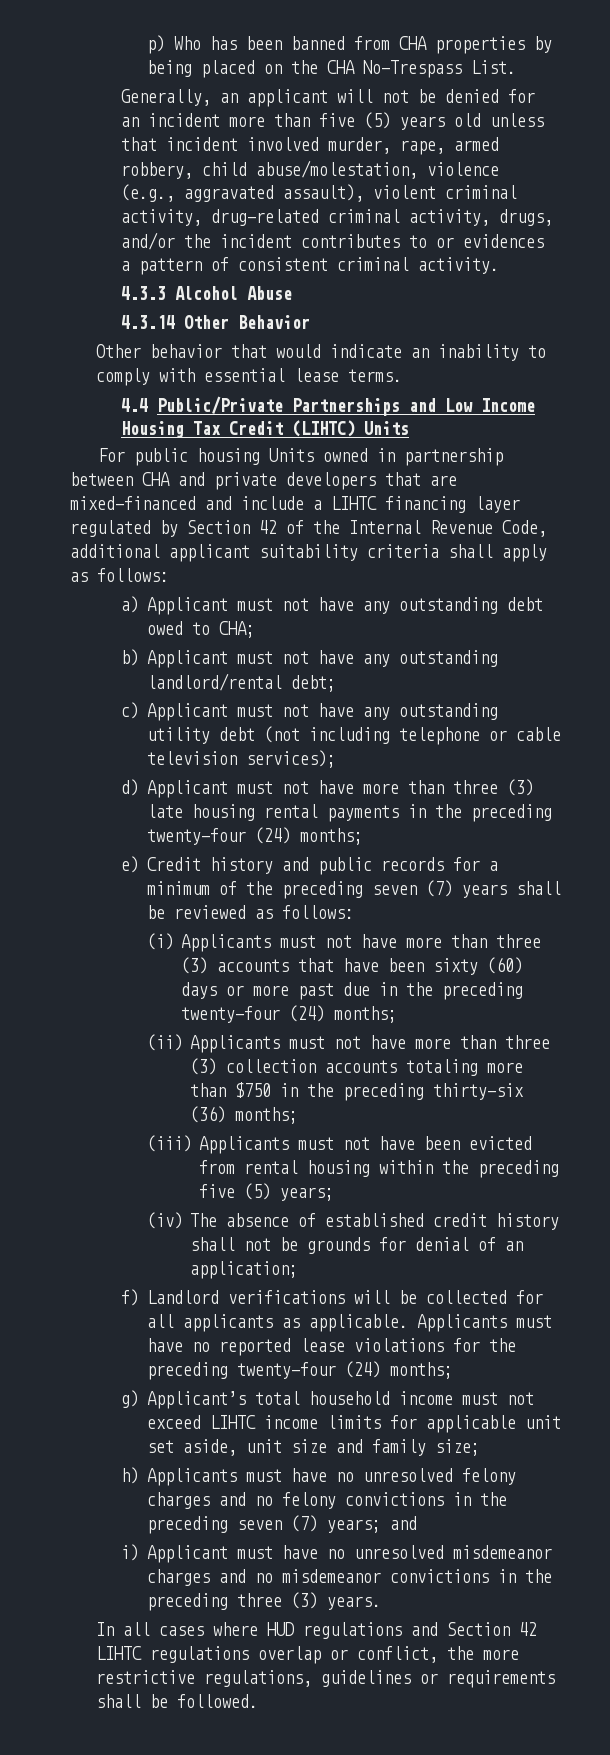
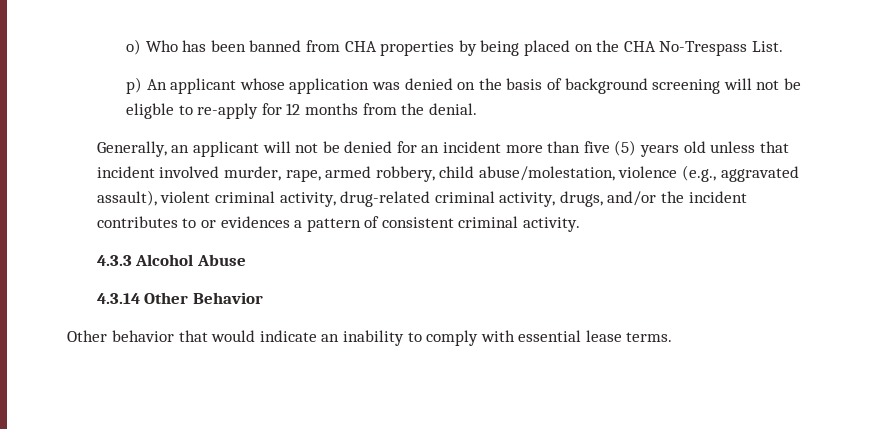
- p) Who has been banned from CHA properties by being placed on the CHA No-Trespass List.
+ o) Who has been banned from CHA properties by being placed on the CHA No-Trespass List.
+ p) An applicant whose application was denied on the basis of background screening will not be eligble to re-apply for 12 months from the denial.
- 4.4 Public/Private Partnerships and Low Income Housing Tax Credit (LIHTC) Units
- For public housing Units owned in partnership between CHA and private developers that are mixed-financed and include a LIHTC financing layer regulated by Section 42 of the Internal Revenue Code, additional applicant suitability criteria shall apply as follows:
- a) Applicant must not have any outstanding debt owed to CHA;
- b) Applicant must not have any outstanding landlord/rental debt;
- c) Applicant must not have any outstanding utility debt (not including telephone or cable television services);
- d) Applicant must not have more than three (3) late housing rental payments in the preceding twenty-four (24) months;
- e) Credit history and public records for a minimum of the preceding seven (7) years shall be reviewed as follows:
- (i) Applicants must not have more than three (3) accounts that have been sixty (60) days or more past due in the preceding twenty-four (24) months;
- (ii) Applicants must not have more than three (3) collection accounts totaling more than $750 in the preceding thirty-six (36) months;
- (iii) Applicants must not have been evicted from rental housing within the preceding five (5) years;
- (iv) The absence of established credit history shall not be grounds for denial of an application;
- f) Landlord verifications will be collected for all applicants as applicable. Applicants must have no reported lease violations for the preceding twenty-four (24) months;
- g) Applicant’s total household income must not exceed LIHTC income limits for applicable unit set aside, unit size and family size;
- h) Applicants must have no unresolved felony charges and no felony convictions in the preceding seven (7) years; and
- i) Applicant must have no unresolved misdemeanor charges and no misdemeanor convictions in the preceding three (3) years.
- In all cases where HUD regulations and Section 42 LIHTC regulations overlap or conflict, the more restrictive regulations, guidelines or requirements shall be followed.

